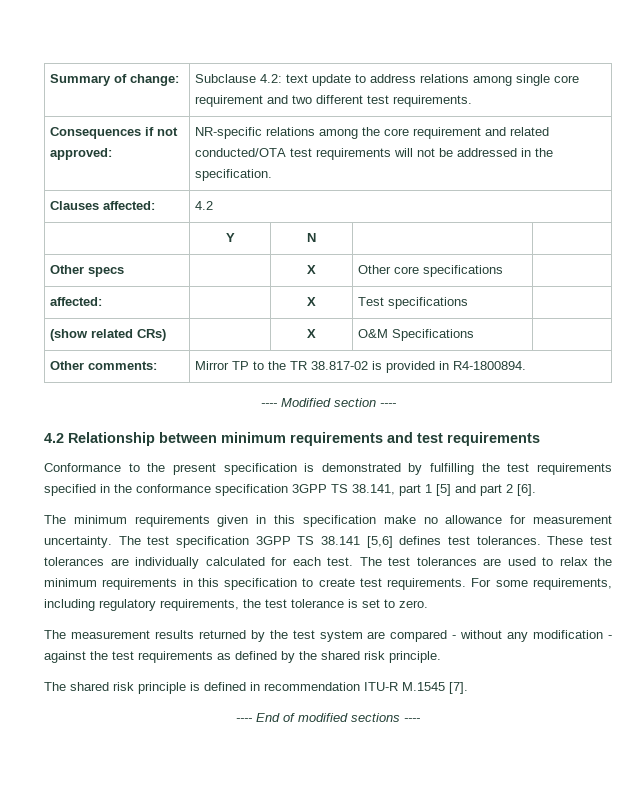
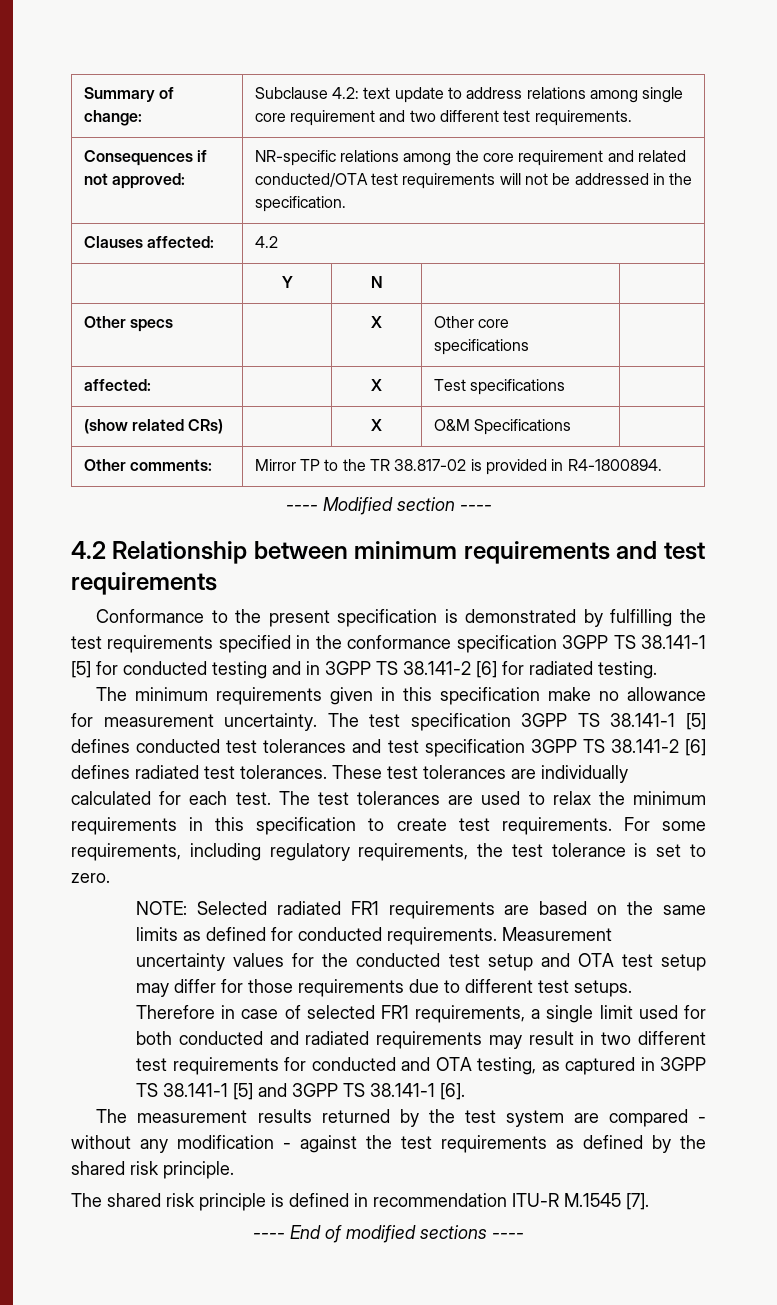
- Conformance to the present specification is demonstrated by fulfilling the test requirements specified in the conformance specification 3GPP TS 38.141, part 1 [5] and part 2 [6].
+ Conformance to the present specification is demonstrated by fulfilling the test requirements specified in the conformance specification 3GPP TS 38.141-1 [5] for conducted testing and in 3GPP TS 38.141-2 [6] for radiated testing.
- The test specification 3GPP TS 38.141 [5,6] defines test tolerances.
+ The test specification 3GPP TS 38.141-1 [5] defines conducted test tolerances and test specification 3GPP TS 38.141-2 [6] defines radiated test tolerances.
+ NOTE: Selected radiated FR1 requirements are based on the same limits as defined for conducted requirements. Measurement uncertainty values for the conducted test setup and OTA test setup may differ for those requirements due to different test setups. Therefore in case of selected FR1 requirements, a single limit used for both conducted and radiated requirements may result in two different test requirements for conducted and OTA testing, as captured in 3GPP TS 38.141-1 [5] and 3GPP TS 38.141-1 [6].

